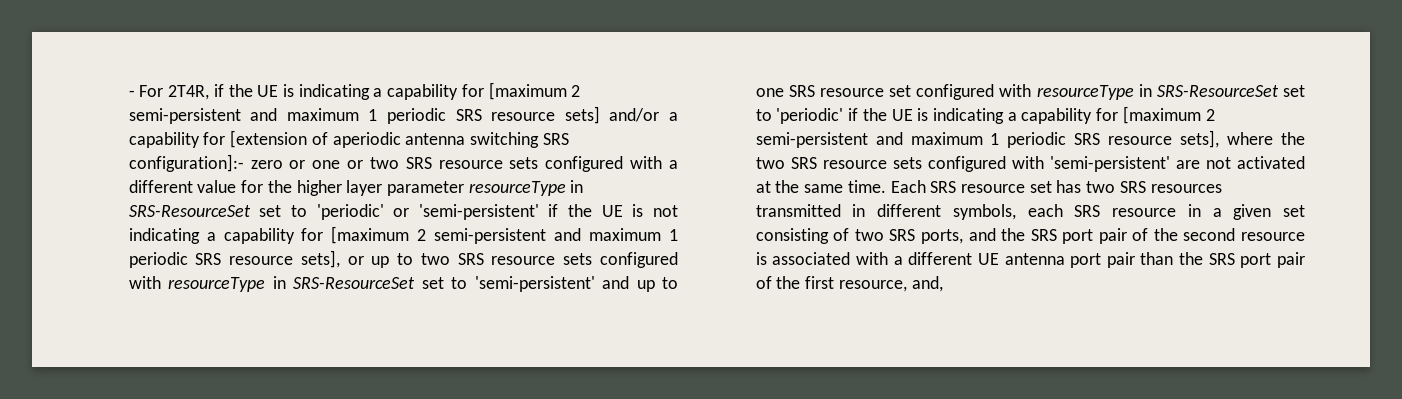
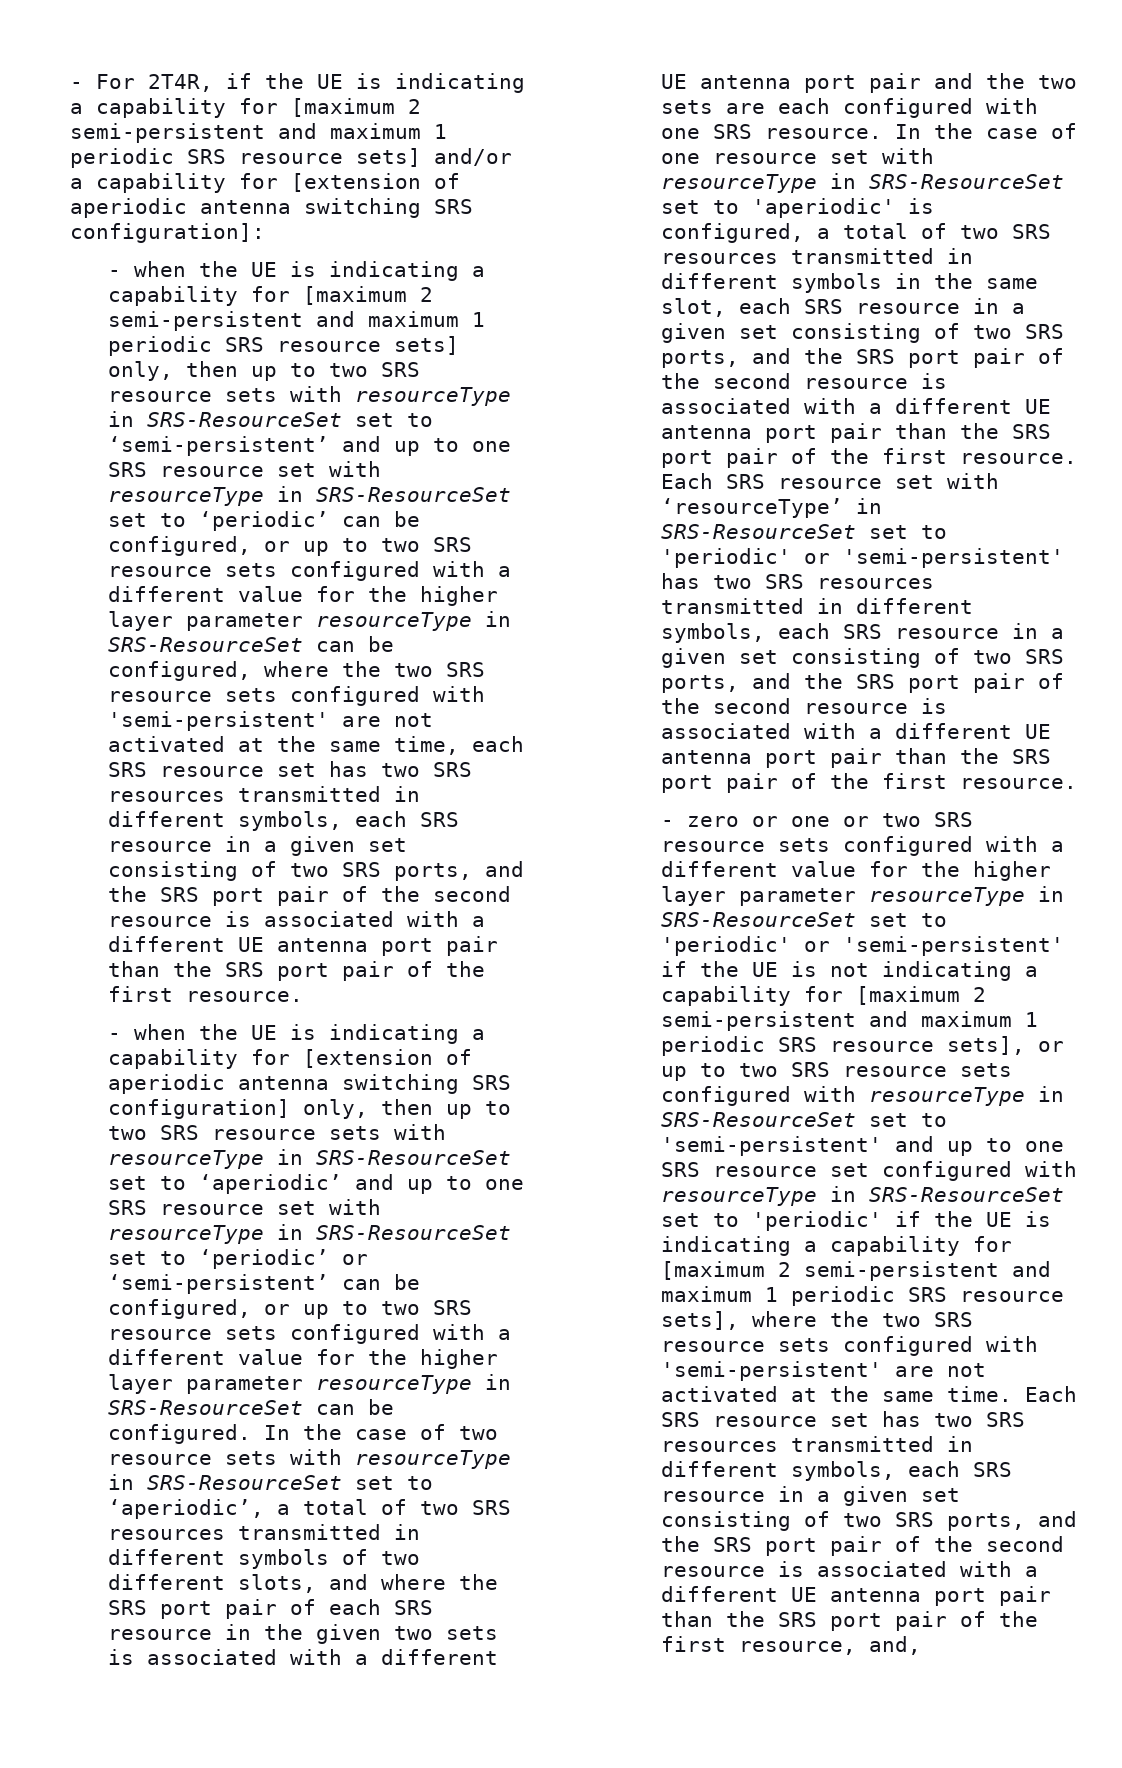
- - For 2T4R, if the UE is indicating a capability for [maximum 2 semi-persistent and maximum 1 periodic SRS resource sets] and/or a capability for [extension of aperiodic antenna switching SRS configuration]:- zero or one or two SRS resource sets configured with a different value for the higher layer parameter resourceType in SRS-ResourceSet set to 'periodic' or 'semi-persistent' if the UE is not indicating a capability for [maximum 2 semi-persistent and maximum 1 periodic SRS resource sets], or up to two SRS resource sets configured with resourceType in SRS-ResourceSet set to 'semi-persistent' and up to one SRS resource set configured with resourceType in SRS-ResourceSet set to 'periodic' if the UE is indicating a capability for [maximum 2 semi-persistent and maximum 1 periodic SRS resource sets], where the two SRS resource sets configured with 'semi-persistent' are not activated at the same time.
+ - For 2T4R, if the UE is indicating a capability for [maximum 2 semi-persistent and maximum 1 periodic SRS resource sets] and/or a capability for [extension of aperiodic antenna switching SRS configuration]:
+ - when the UE is indicating a capability for [maximum 2 semi-persistent and maximum 1 periodic SRS resource sets] only, then up to two SRS resource sets with resourceType in SRS-ResourceSet set to ‘semi-persistent’ and up to one SRS resource set with resourceType in SRS-ResourceSet set to ‘periodic’ can be configured, or up to two SRS resource sets configured with a different value for the higher layer parameter resourceType in SRS-ResourceSet can be configured, where the two SRS resource sets configured with 'semi-persistent' are not activated at the same time, each SRS resource set has two SRS resources transmitted in different symbols, each SRS resource in a given set consisting of two SRS ports, and the SRS port pair of the second resource is associated with a different UE antenna port pair than the SRS port pair of the first resource.
+ - when the UE is indicating a capability for [extension of aperiodic antenna switching SRS configuration] only, then up to two SRS resource sets with resourceType in SRS-ResourceSet set to ‘aperiodic’ and up to one SRS resource set with resourceType in SRS-ResourceSet set to ‘periodic’ or ‘semi-persistent’ can be configured, or up to two SRS resource sets configured with a different value for the higher layer parameter resourceType in SRS-ResourceSet can be configured. In the case of two resource sets with resourceType in SRS-ResourceSet set to ‘aperiodic’, a total of two SRS resources transmitted in different symbols of two different slots, and where the SRS port pair of each SRS resource in the given two sets is associated with a different UE antenna port pair and the two sets are each configured with one SRS resource. In the case of one resource set with resourceType in SRS-ResourceSet set to 'aperiodic' is configured, a total of two SRS resources transmitted in different symbols in the same slot, each SRS resource in a given set consisting of two SRS ports, and the SRS port pair of the second resource is associated with a different UE antenna port pair than the SRS port pair of the first resource. Each SRS resource set with ‘resourceType’ in SRS-ResourceSet set to 'periodic' or 'semi-persistent' has two SRS resources transmitted in different symbols, each SRS resource in a given set consisting of two SRS ports, and the SRS port pair of the second resource is associated with a different UE antenna port pair than the SRS port pair of the first resource.
+ - zero or one or two SRS resource sets configured with a different value for the higher layer parameter resourceType in SRS-ResourceSet set to 'periodic' or 'semi-persistent' if the UE is not indicating a capability for [maximum 2 semi-persistent and maximum 1 periodic SRS resource sets], or up to two SRS resource sets configured with resourceType in SRS-ResourceSet set to 'semi-persistent' and up to one SRS resource set configured with resourceType in SRS-ResourceSet set to 'periodic' if the UE is indicating a capability for [maximum 2 semi-persistent and maximum 1 periodic SRS resource sets], where the two SRS resource sets configured with 'semi-persistent' are not activated at the same time.

